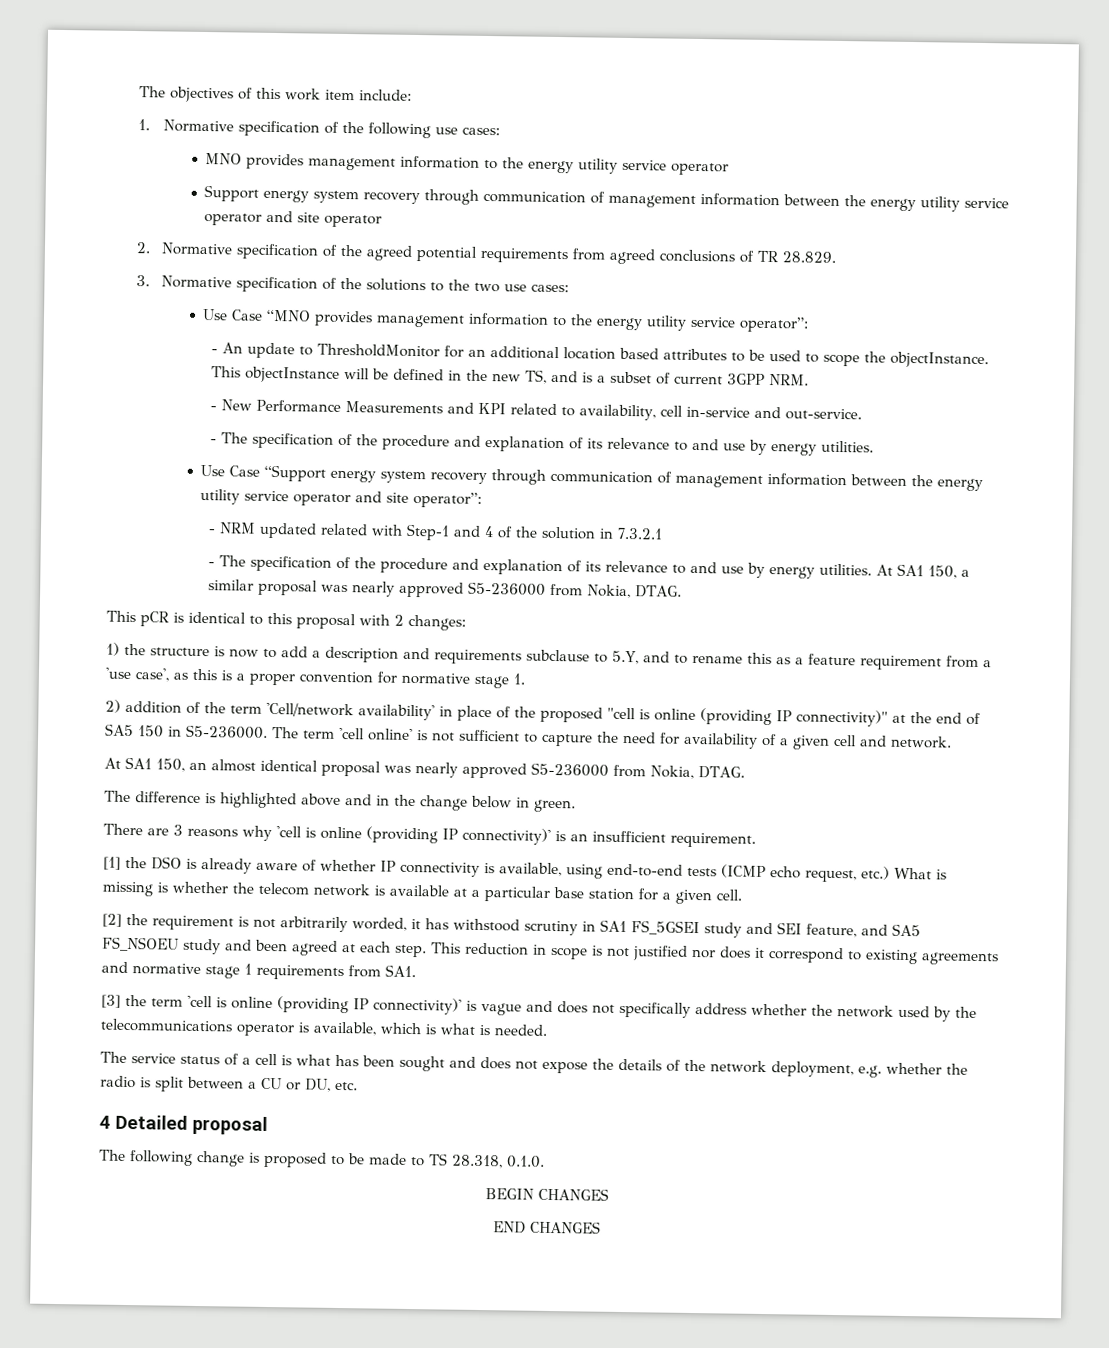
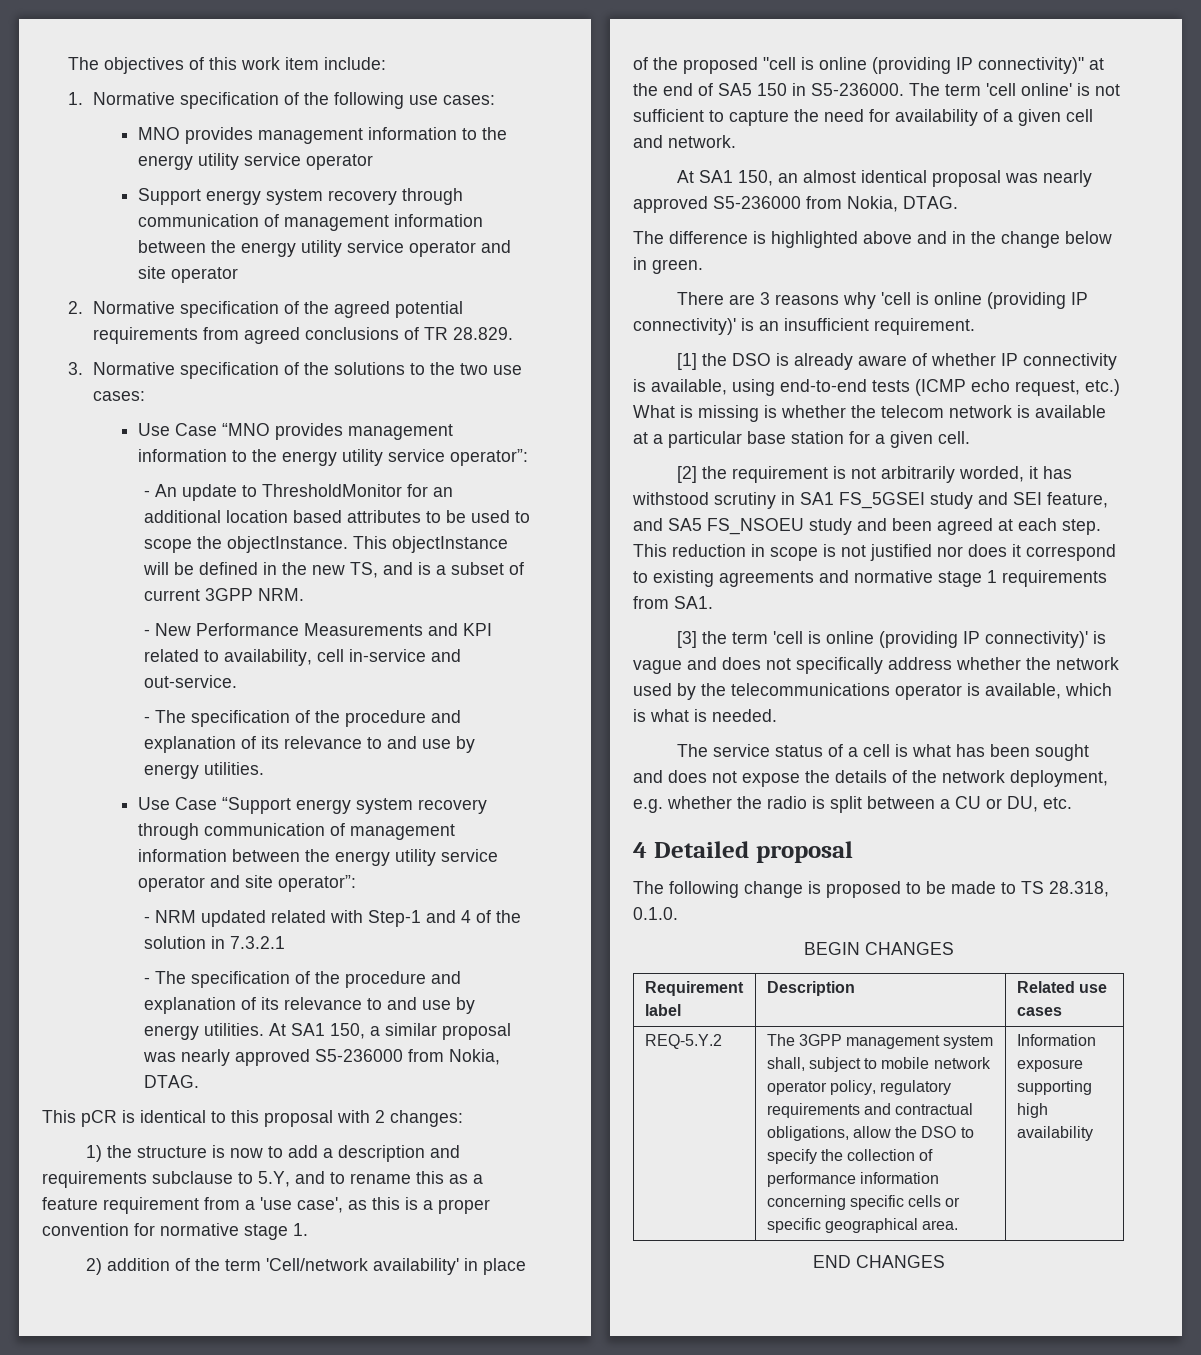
+ Requirement label | Description | Related use cases
+ REQ-5.Y.2 | The 3GPP management system shall, subject to mobile network operator policy, regulatory requirements and contractual obligations, allow the DSO to specify the collection of performance information concerning specific cells or specific geographical area. | Information exposure supporting high availability

